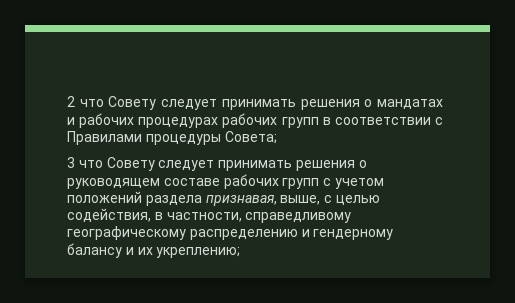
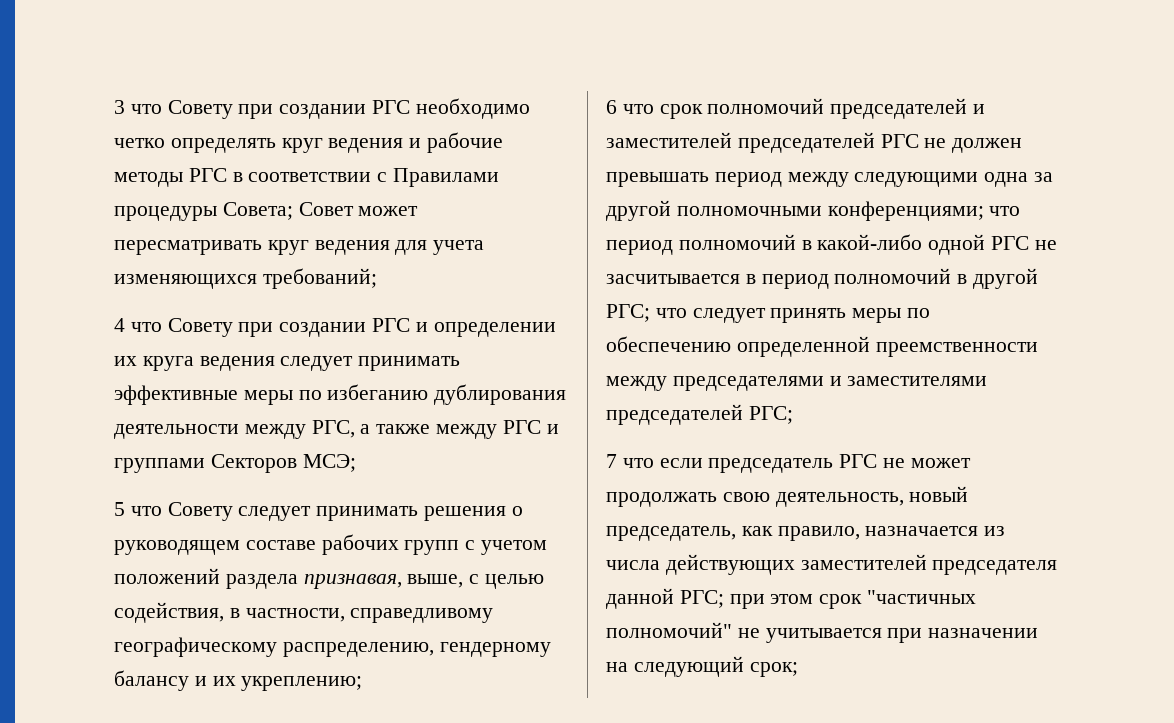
- 2 что Совету следует принимать решения о мандатах и рабочих процедурах рабочих групп в соответствии с Правилами процедуры Совета;
- 3 что Совету следует принимать решения о руководящем составе рабочих групп с учетом положений раздела признавая, выше, с целью содействия, в частности, справедливому географическому распределению и гендерному балансу и их укреплению;
+ 3 что Совету при создании РГС необходимо четко определять круг ведения и рабочие методы РГС в соответствии с Правилами процедуры Совета; Совет может пересматривать круг ведения для учета изменяющихся требований;
+ 4 что Совету при создании РГС и определении их круга ведения следует принимать эффективные меры по избеганию дублирования деятельности между РГС, а также между РГС и группами Секторов МСЭ;
+ 5 что Совету следует принимать решения о руководящем составе рабочих групп с учетом положений раздела признавая, выше, с целью содействия, в частности, справедливому географическому распределению, гендерному балансу и их укреплению;
+ 6 что срок полномочий председателей и заместителей председателей РГС не должен превышать период между следующими одна за другой полномочными конференциями; что период полномочий в какой-либо одной РГС не засчитывается в период полномочий в другой РГС; что следует принять меры по обеспечению определенной преемственности между председателями и заместителями председателей РГС;
+ 7 что если председатель РГС не может продолжать свою деятельность, новый председатель, как правило, назначается из числа действующих заместителей председателя данной РГС; при этом срок "частичных полномочий" не учитывается при назначении на следующий срок;

